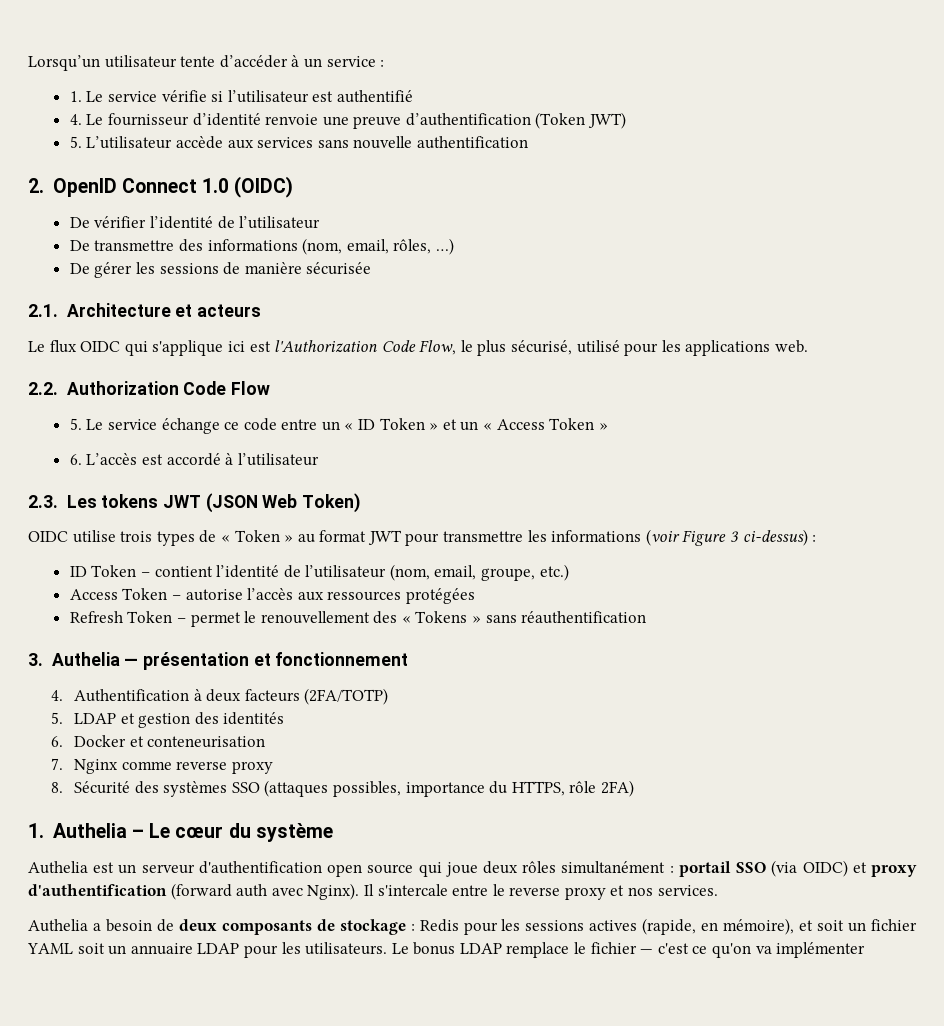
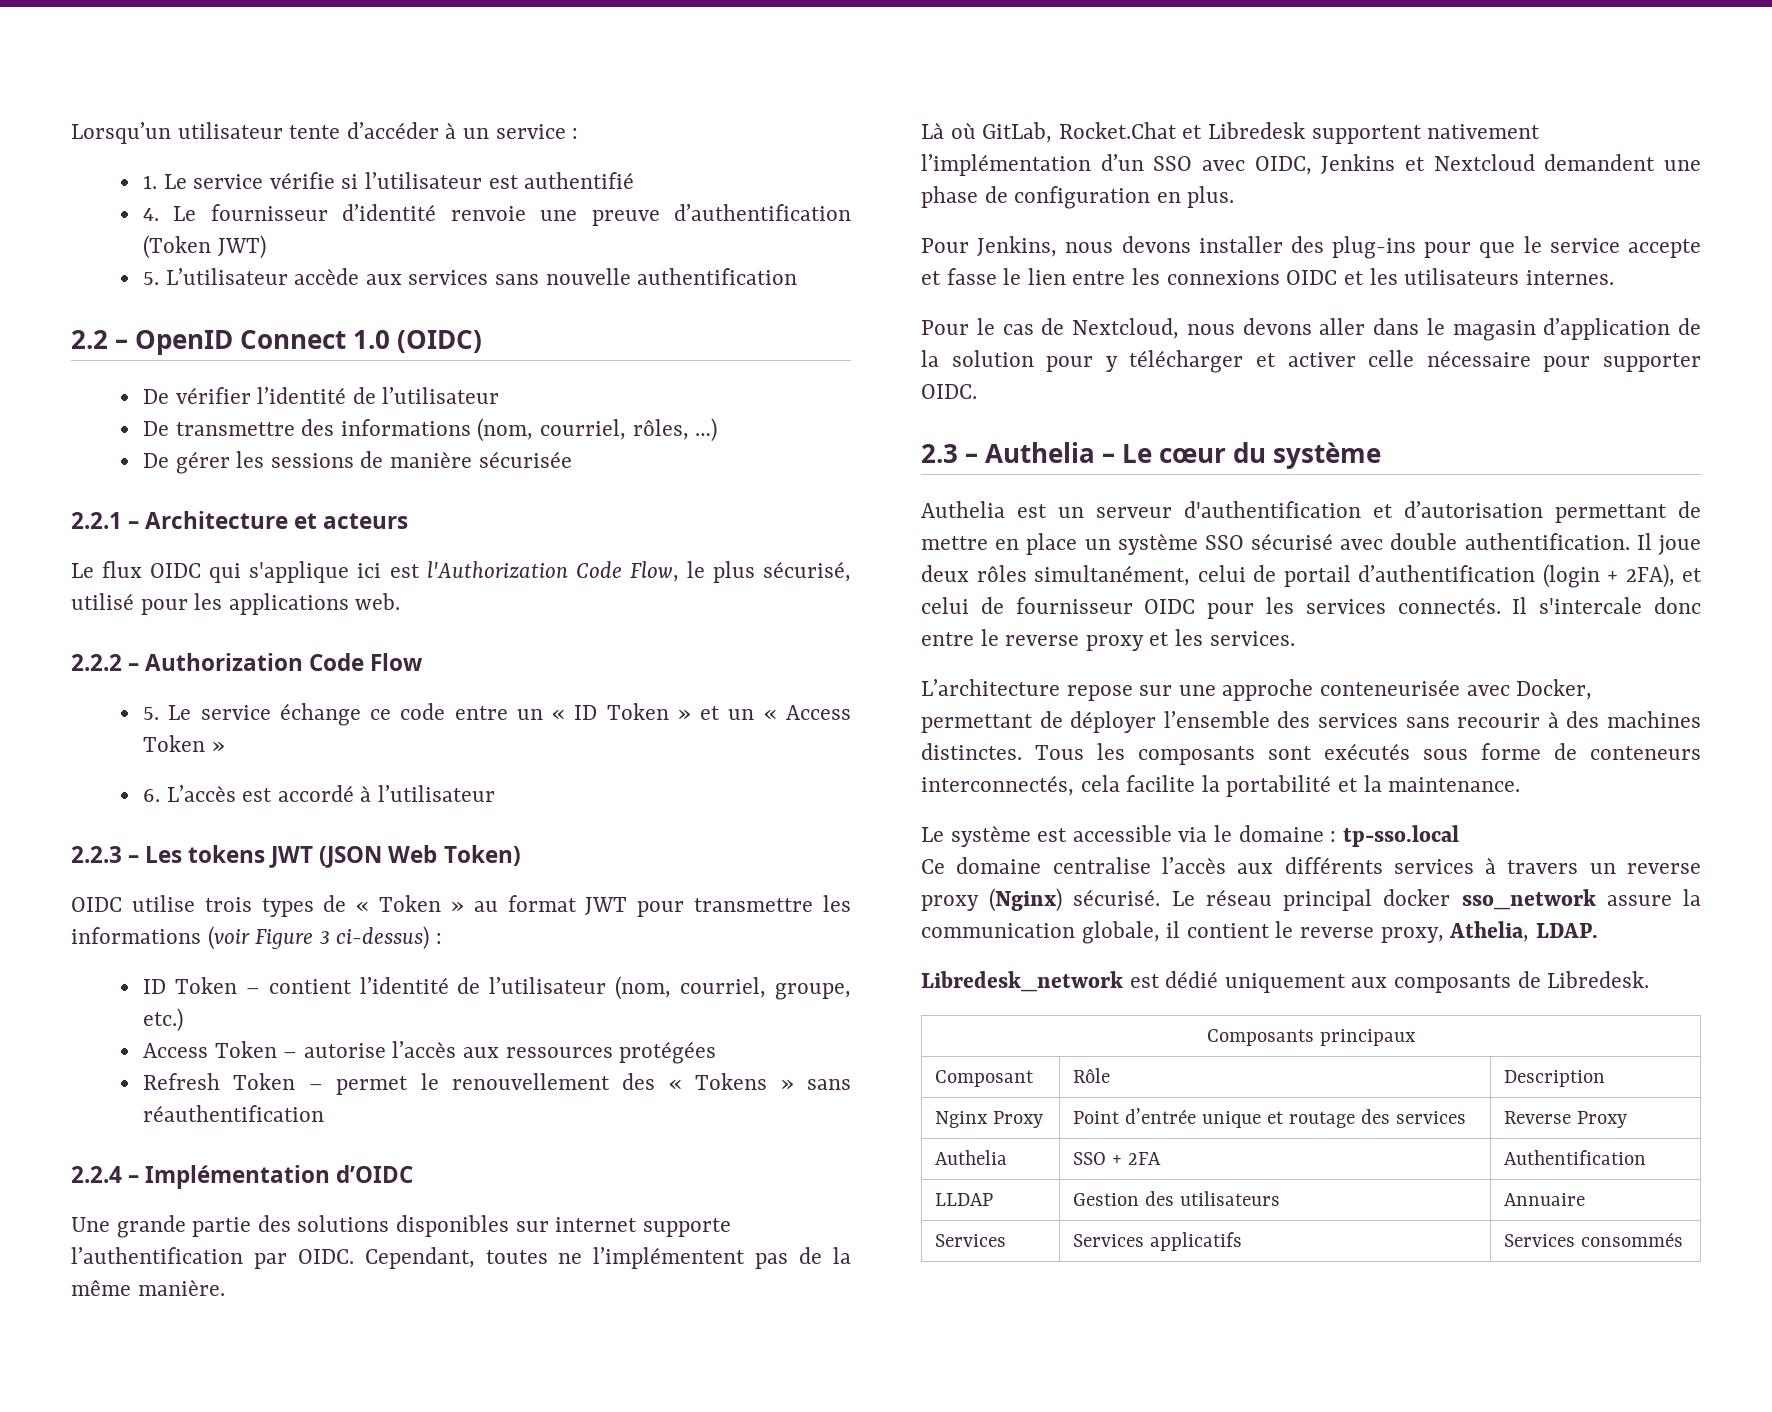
- 2. OpenID Connect 1.0 (OIDC)
+ 2.2 – OpenID Connect 1.0 (OIDC)
- De transmettre des informations (nom, email, rôles, …)
+ De transmettre des informations (nom, courriel, rôles, …)
- 2.1. Architecture et acteurs
+ 2.2.1 – Architecture et acteurs
- 2.2. Authorization Code Flow
+ 2.2.2 – Authorization Code Flow
- 2.3. Les tokens JWT (JSON Web Token)
+ 2.2.3 – Les tokens JWT (JSON Web Token)
- ID Token – contient l’identité de l’utilisateur (nom, email, groupe, etc.)
+ ID Token – contient l’identité de l’utilisateur (nom, courriel, groupe, etc.)
- 3. Authelia — présentation et fonctionnement
- 4. Authentification à deux facteurs (2FA/TOTP)
- 5. LDAP et gestion des identités
- 6. Docker et conteneurisation
- 7. Nginx comme reverse proxy
- 8. Sécurité des systèmes SSO (attaques possibles, importance du HTTPS, rôle 2FA)
- 1. Authelia – Le cœur du système
+ 2.2.4 – Implémentation d’OIDC
+ Une grande partie des solutions disponibles sur internet supporte l’authentification par OIDC. Cependant, toutes ne l’implémentent pas de la même manière.
+ Là où GitLab, Rocket.Chat et Libredesk supportent nativement l’implémentation d’un SSO avec OIDC, Jenkins et Nextcloud demandent une phase de configuration en plus.
+ Pour Jenkins, nous devons installer des plug-ins pour que le service accepte et fasse le lien entre les connexions OIDC et les utilisateurs internes.
+ Pour le cas de Nextcloud, nous devons aller dans le magasin d’application de la solution pour y télécharger et activer celle nécessaire pour supporter OIDC.
+ 2.3 – Authelia – Le cœur du système
- Authelia est un serveur d'authentification open source qui joue deux rôles simultanément : portail SSO (via OIDC) et proxy d'authentification (forward auth avec Nginx).
+ Authelia est un serveur d'authentification et d’autorisation permettant de mettre en place un système SSO sécurisé avec double authentification. Il joue deux rôles simultanément, celui de portail d’authentification (login + 2FA), et celui de fournisseur OIDC pour les services connectés.
- Il s'intercale entre le reverse proxy et nos services.
+ Il s'intercale donc entre le reverse proxy et les services.
- Authelia a besoin de deux composants de stockage : Redis pour les sessions actives (rapide, en mémoire), et soit un fichier YAML soit un annuaire LDAP pour les utilisateurs. Le bonus LDAP remplace le fichier — c'est ce qu'on va implémenter
+ L’architecture repose sur une approche conteneurisée avec Docker, permettant de déployer l’ensemble des services sans recourir à des machines distinctes. Tous les composants sont exécutés sous forme de conteneurs interconnectés, cela facilite la portabilité et la maintenance.
+ Le système est accessible via le domaine : tp-sso.local
+ Ce domaine centralise l’accès aux différents services à travers un reverse proxy (Nginx) sécurisé. Le réseau principal docker sso_network assure la communication globale, il contient le reverse proxy, Athelia, LDAP.
+ Libredesk_network est dédié uniquement aux composants de Libredesk.
+ Composants principaux
+ Composant | Rôle | Description
+ Nginx Proxy | Point d’entrée unique et routage des services | Reverse Proxy
+ Authelia | SSO + 2FA | Authentification
+ LLDAP | Gestion des utilisateurs | Annuaire
+ Services | Services applicatifs | Services consommés

